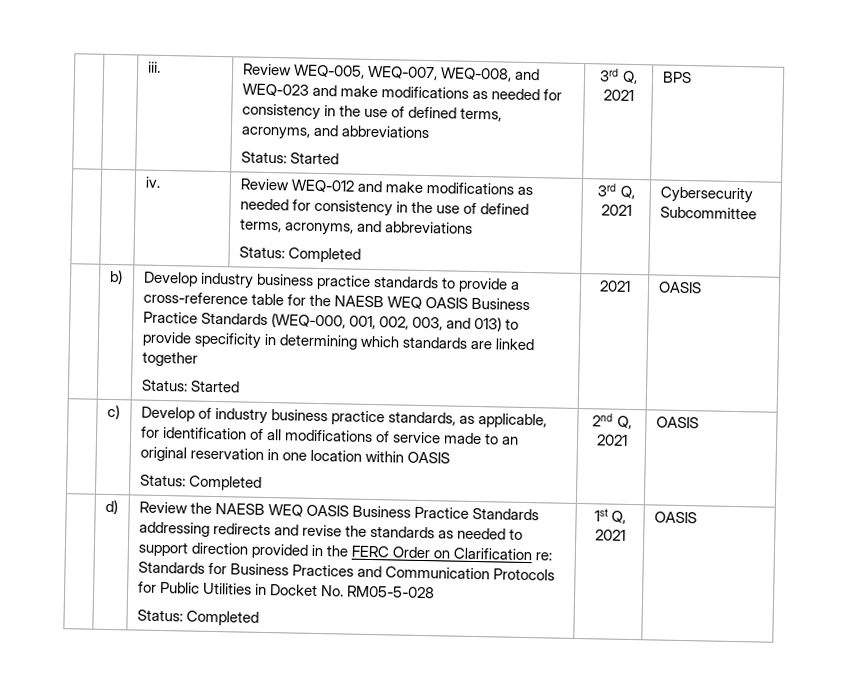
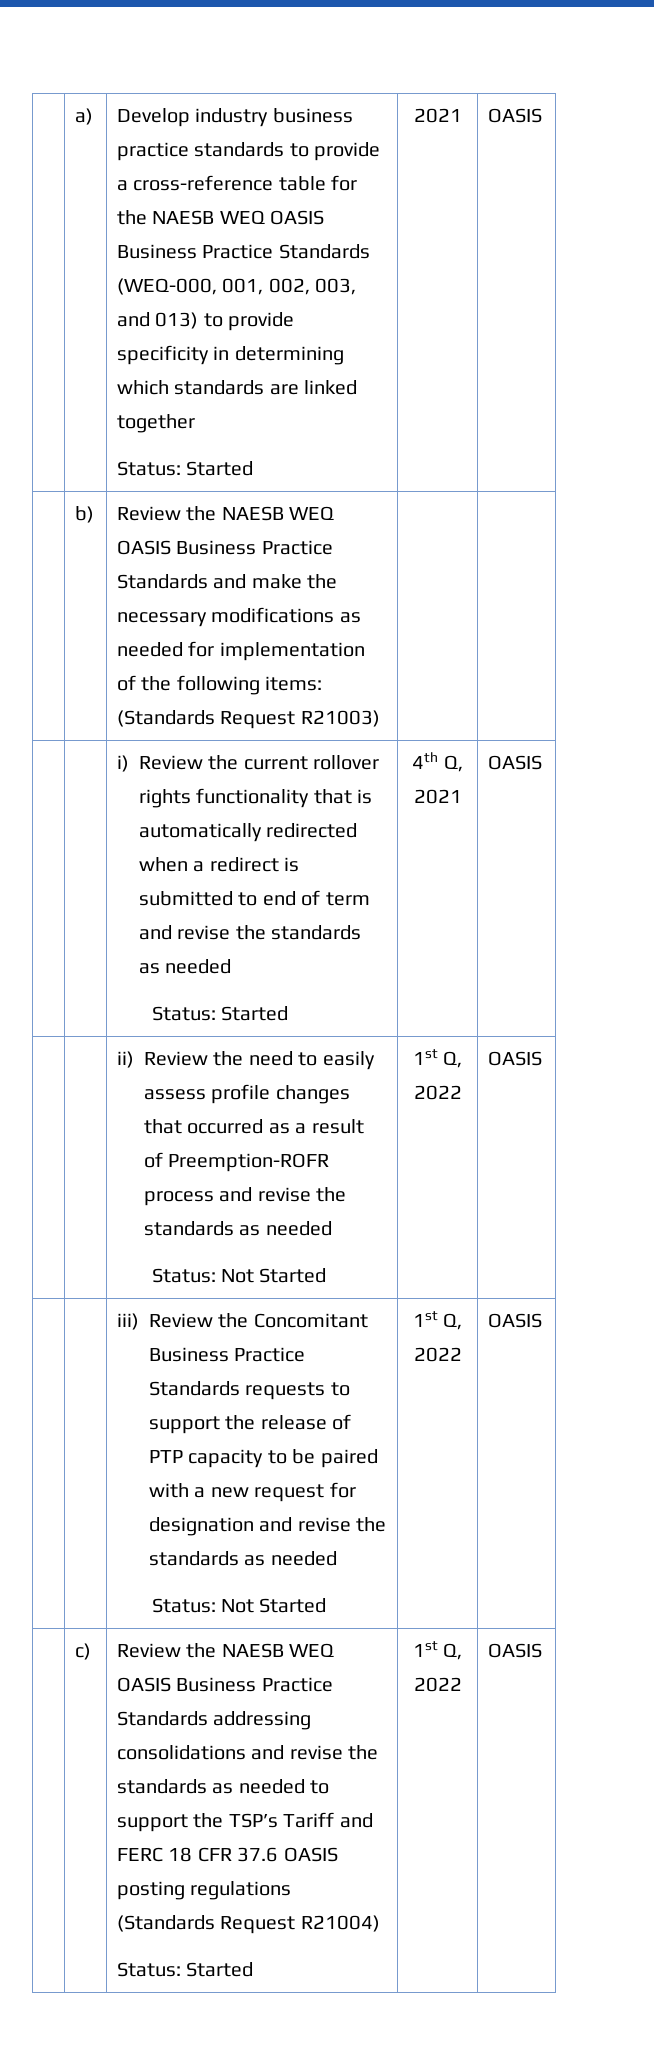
- | | iii. | Review WEQ-005, WEQ-007, WEQ-008, and WEQ-023 and make modifications as needed for consistency in the use of defined terms, acronyms, and abbreviations
- Status: Started | 3rd Q, 2021 | BPS
- | | iv. | Review WEQ-012 and make modifications as needed for consistency in the use of defined terms, acronyms, and abbreviations
- Status: Completed | 3rd Q, 2021 | Cybersecurity Subcommittee
- | b) | Develop industry business practice standards to provide a cross-reference table for the NAESB WEQ OASIS Business Practice Standards (WEQ-000, 001, 002, 003, and 013) to provide specificity in determining which standards are linked together
+ | a) | Develop industry business practice standards to provide a cross-reference table for the NAESB WEQ OASIS Business Practice Standards (WEQ-000, 001, 002, 003, and 013) to provide specificity in determining which standards are linked together
- | c) | Develop of industry business practice standards, as applicable, for identification of all modifications of service made to an original reservation in one location within OASIS
- Status: Completed | 2nd Q, 2021 | OASIS
+ | b) | Review the NAESB WEQ OASIS Business Practice Standards and make the necessary modifications as needed for implementation of the following items: (Standards Request R21003) | |
+ | | i) Review the current rollover rights functionality that is automatically redirected when a redirect is submitted to end of term and revise the standards as needed
+ Status: Started | 4th Q, 2021 | OASIS
- d) | Review the NAESB WEQ OASIS Business Practice Standards addressing redirects and revise the standards as needed to support direction provided in the FERC Order on Clarification re: Standards for Business Practices and Communication Protocols for Public Utilities in Docket No. RM05-5-028
- Status: Completed | 1st Q, 2021 | OASIS
+ ii) Review the need to easily assess profile changes that occurred as a result of Preemption-ROFR process and revise the standards as needed
+ Status: Not Started | 1st Q, 2022 | OASIS
+ | | iii) Review the Concomitant Business Practice Standards requests to support the release of PTP capacity to be paired with a new request for designation and revise the standards as needed
+ Status: Not Started | 1st Q, 2022 | OASIS
+ | c) | Review the NAESB WEQ OASIS Business Practice Standards addressing consolidations and revise the standards as needed to support the TSP’s Tariff and FERC 18 CFR 37.6 OASIS posting regulations (Standards Request R21004)
+ Status: Started | 1st Q, 2022 | OASIS

